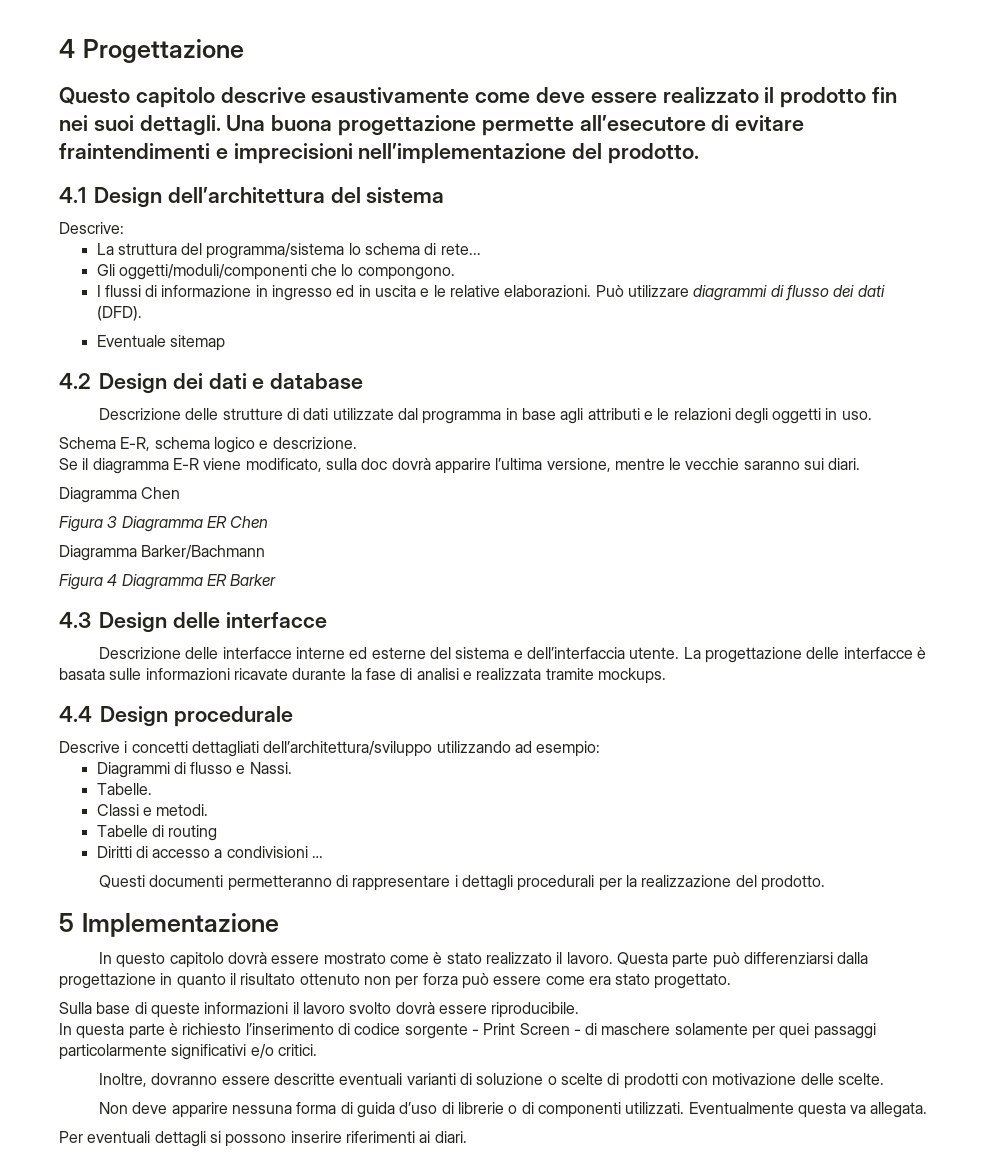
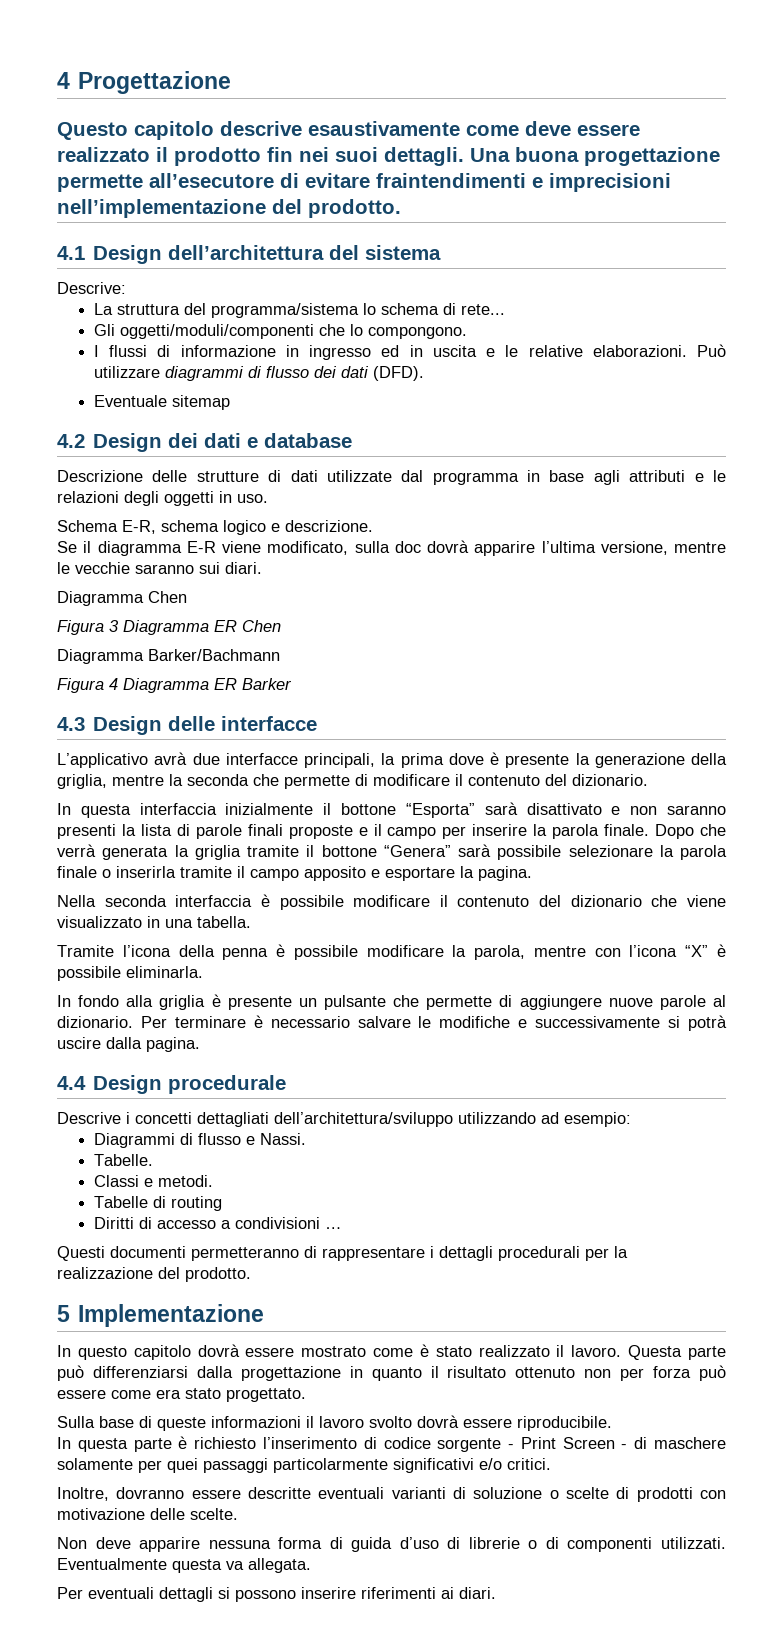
- Descrizione delle interfacce interne ed esterne del sistema e dell’interfaccia utente. La progettazione delle interfacce è basata sulle informazioni ricavate durante la fase di analisi e realizzata tramite mockups.
+ L’applicativo avrà due interfacce principali, la prima dove è presente la generazione della griglia, mentre la seconda che permette di modificare il contenuto del dizionario.
+ In questa interfaccia inizialmente il bottone “Esporta” sarà disattivato e non saranno presenti la lista di parole finali proposte e il campo per inserire la parola finale. Dopo che verrà generata la griglia tramite il bottone “Genera” sarà possibile selezionare la parola finale o inserirla tramite il campo apposito e esportare la pagina.
+ Nella seconda interfaccia è possibile modificare il contenuto del dizionario che viene visualizzato in una tabella.
+ Tramite l’icona della penna è possibile modificare la parola, mentre con l’icona “X” è possibile eliminarla.
+ In fondo alla griglia è presente un pulsante che permette di aggiungere nuove parole al dizionario. Per terminare è necessario salvare le modifiche e successivamente si potrà uscire dalla pagina.

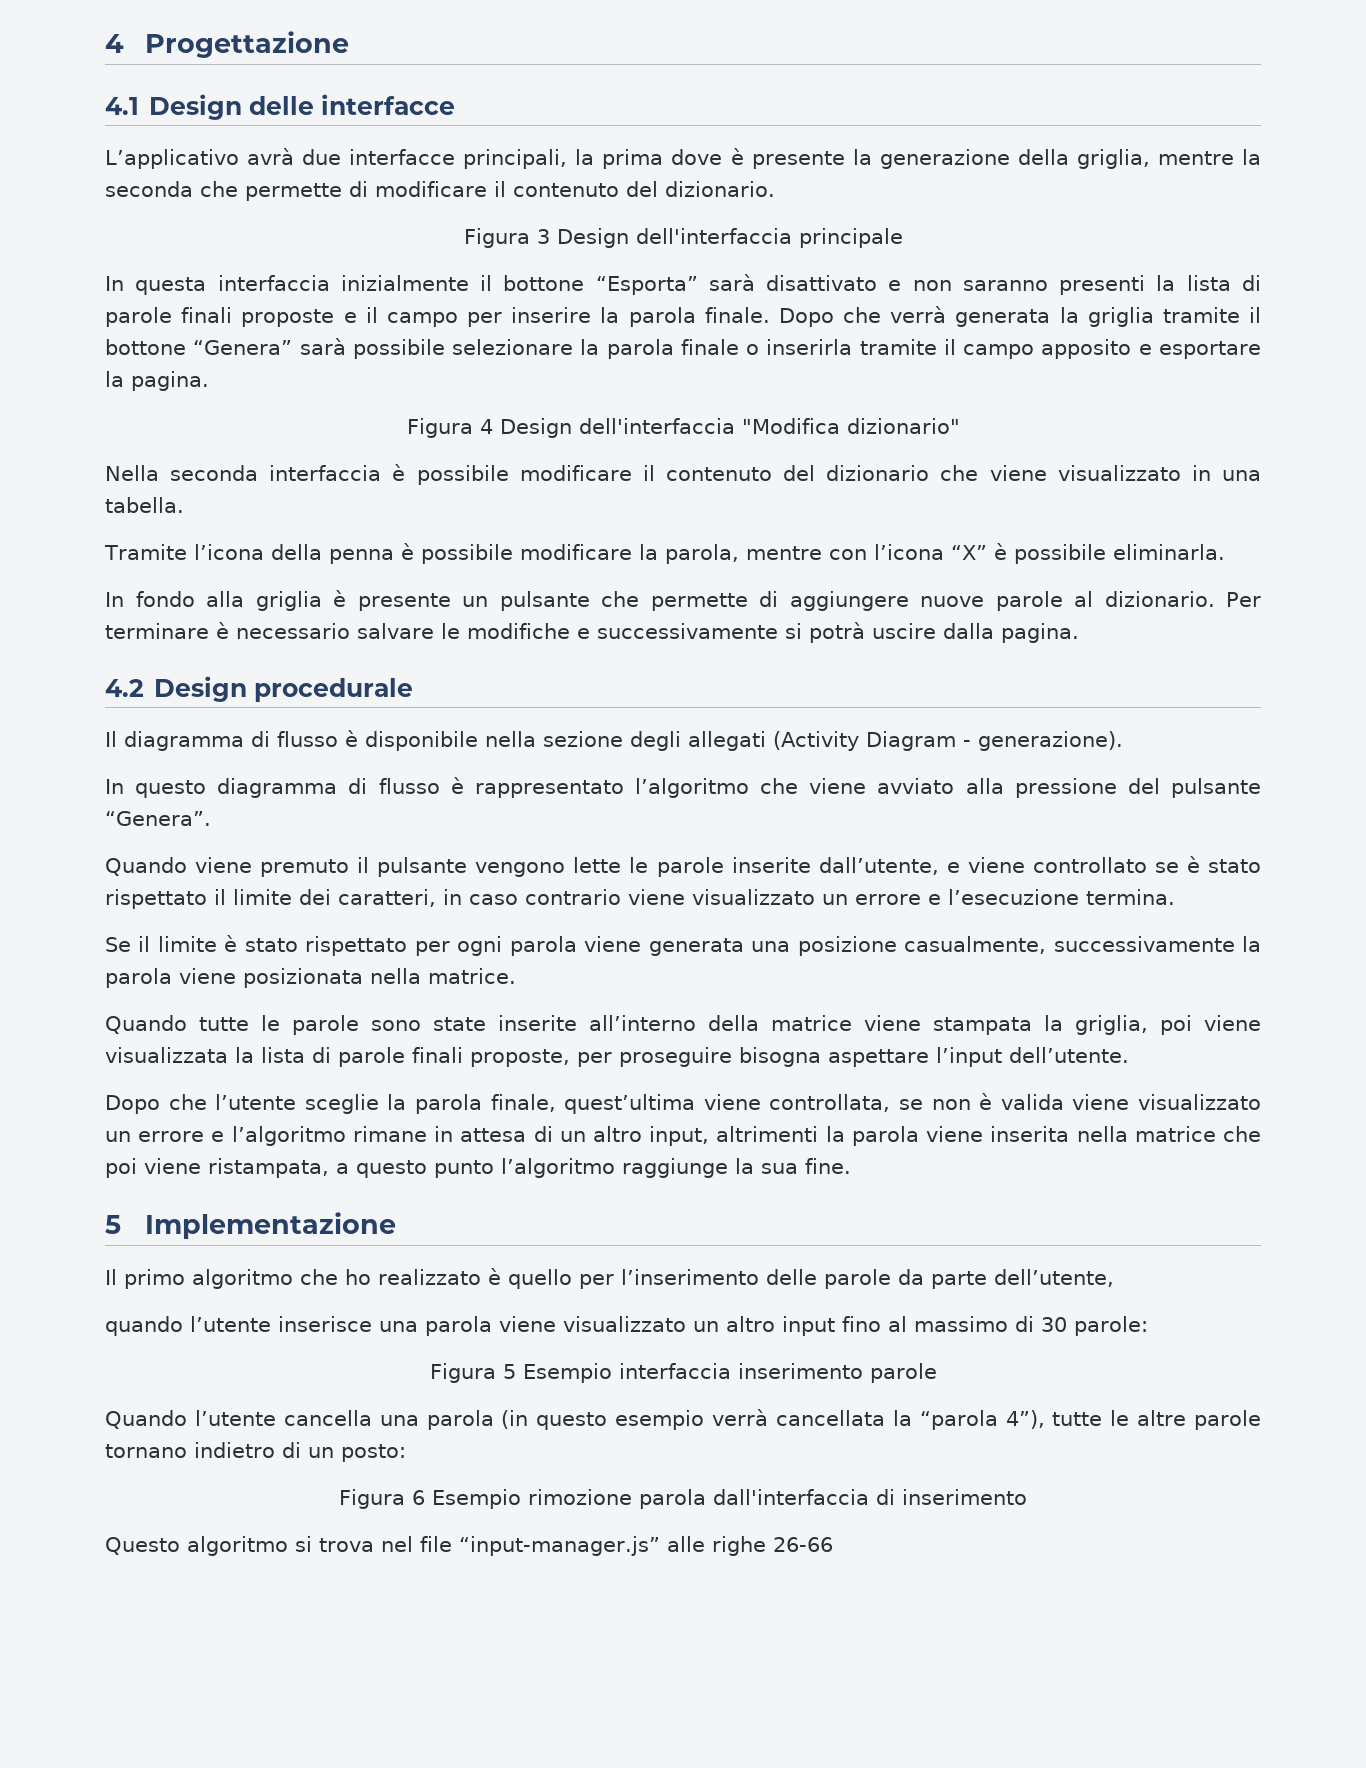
- Questo capitolo descrive esaustivamente come deve essere realizzato il prodotto fin nei suoi dettagli. Una buona progettazione permette all’esecutore di evitare fraintendimenti e imprecisioni nell’implementazione del prodotto.
- 4.1 Design dell’architettura del sistema
- Descrive:
- La struttura del programma/sistema lo schema di rete...
- Gli oggetti/moduli/componenti che lo compongono.
- I flussi di informazione in ingresso ed in uscita e le relative elaborazioni. Può utilizzare diagrammi di flusso dei dati (DFD).
- Eventuale sitemap
- 4.2 Design dei dati e database
- Descrizione delle strutture di dati utilizzate dal programma in base agli attributi e le relazioni degli oggetti in uso.
- Schema E-R, schema logico e descrizione.
- Se il diagramma E-R viene modificato, sulla doc dovrà apparire l’ultima versione, mentre le vecchie saranno sui diari.
- Diagramma Chen
- Figura 3 Diagramma ER Chen
- Diagramma Barker/Bachmann
- Figura 4 Diagramma ER Barker
- 4.3 Design delle interfacce
+ 4.1 Design delle interfacce
+ Figura 3 Design dell'interfaccia principale
+ Figura 4 Design dell'interfaccia "Modifica dizionario"
- 4.4 Design procedurale
+ 4.2 Design procedurale
- Descrive i concetti dettagliati dell’architettura/sviluppo utilizzando ad esempio:
- Diagrammi di flusso e Nassi.
- Tabelle.
- Classi e metodi.
- Tabelle di routing
- Diritti di accesso a condivisioni …
- Questi documenti permetteranno di rappresentare i dettagli procedurali per la realizzazione del prodotto.
+ Il diagramma di flusso è disponibile nella sezione degli allegati (Activity Diagram - generazione).
+ In questo diagramma di flusso è rappresentato l’algoritmo che viene avviato alla pressione del pulsante “Genera”.
+ Quando viene premuto il pulsante vengono lette le parole inserite dall’utente, e viene controllato se è stato rispettato il limite dei caratteri, in caso contrario viene visualizzato un errore e l’esecuzione termina.
+ Se il limite è stato rispettato per ogni parola viene generata una posizione casualmente, successivamente la parola viene posizionata nella matrice.
+ Quando tutte le parole sono state inserite all’interno della matrice viene stampata la griglia, poi viene visualizzata la lista di parole finali proposte, per proseguire bisogna aspettare l’input dell’utente.
+ Dopo che l’utente sceglie la parola finale, quest’ultima viene controllata, se non è valida viene visualizzato un errore e l’algoritmo rimane in attesa di un altro input, altrimenti la parola viene inserita nella matrice che poi viene ristampata, a questo punto l’algoritmo raggiunge la sua fine.
  5 Implementazione
- In questo capitolo dovrà essere mostrato come è stato realizzato il lavoro. Questa parte può differenziarsi dalla progettazione in quanto il risultato ottenuto non per forza può essere come era stato progettato.
- Sulla base di queste informazioni il lavoro svolto dovrà essere riproducibile.
- In questa parte è richiesto l’inserimento di codice sorgente - Print Screen - di maschere solamente per quei passaggi particolarmente significativi e/o critici.
- Inoltre, dovranno essere descritte eventuali varianti di soluzione o scelte di prodotti con motivazione delle scelte.
- Non deve apparire nessuna forma di guida d’uso di librerie o di componenti utilizzati. Eventualmente questa va allegata.
- Per eventuali dettagli si possono inserire riferimenti ai diari.
+ Il primo algoritmo che ho realizzato è quello per l’inserimento delle parole da parte dell’utente,
+ quando l’utente inserisce una parola viene visualizzato un altro input fino al massimo di 30 parole:
+ Figura 5 Esempio interfaccia inserimento parole
+ Quando l’utente cancella una parola (in questo esempio verrà cancellata la “parola 4”), tutte le altre parole tornano indietro di un posto:
+ Figura 6 Esempio rimozione parola dall'interfaccia di inserimento
+ Questo algoritmo si trova nel file “input-manager.js” alle righe 26-66

